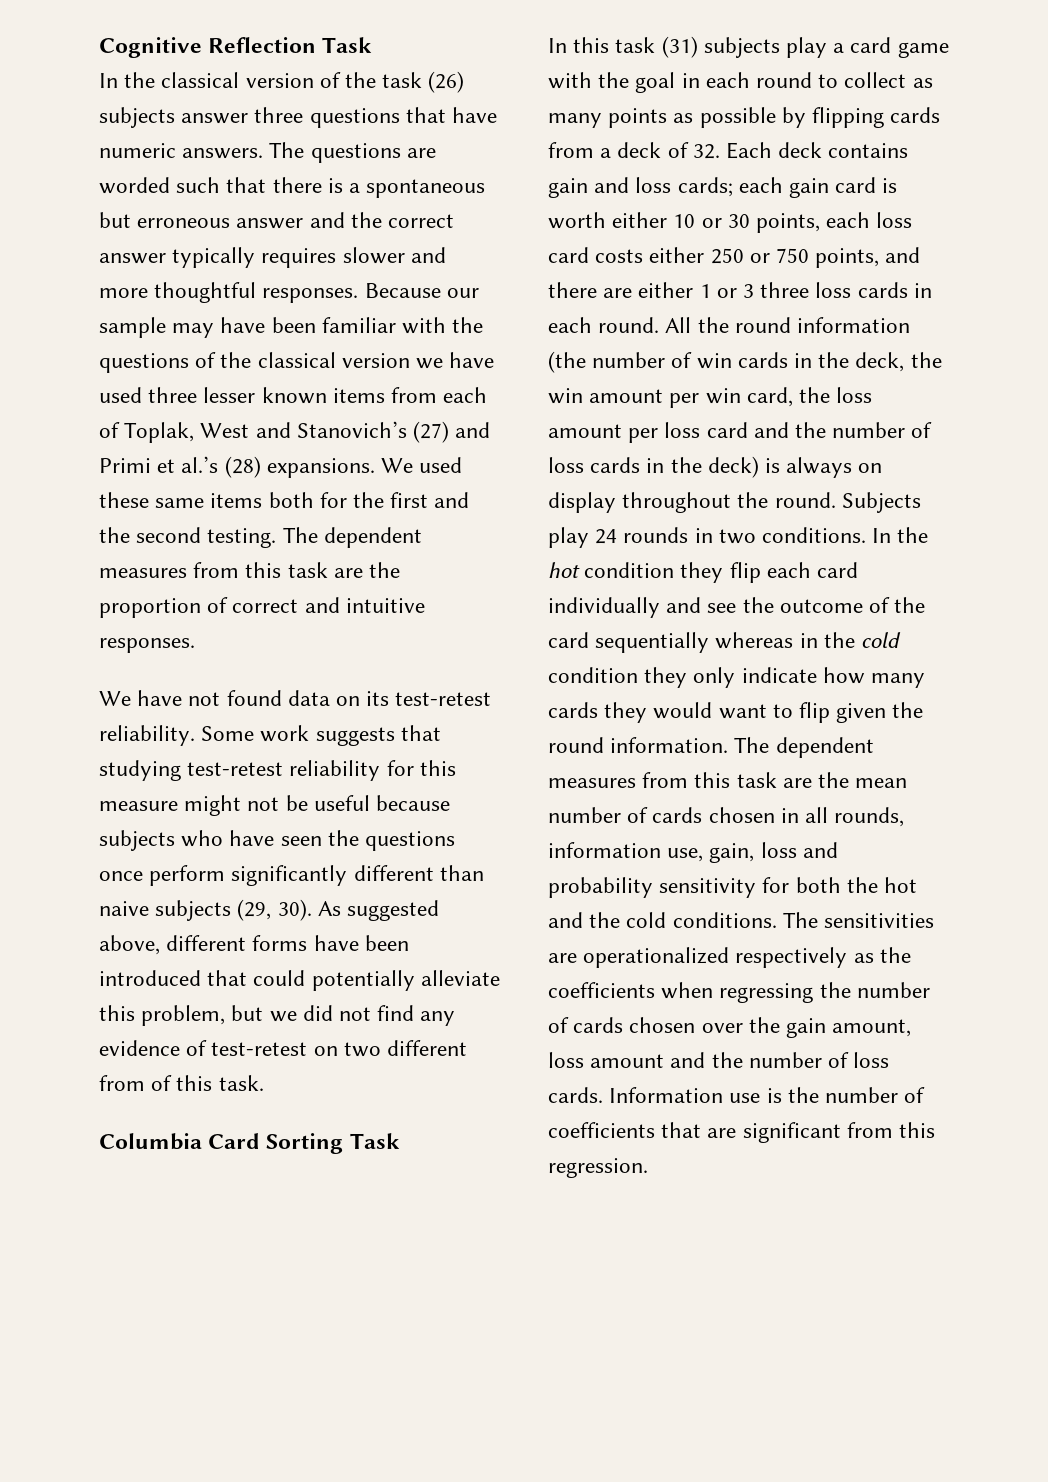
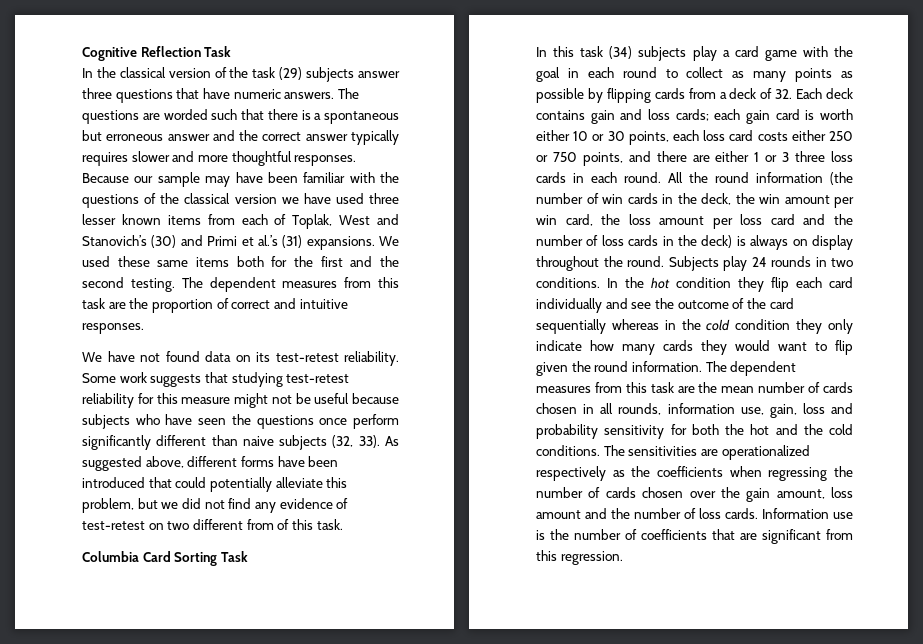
- In the classical version of the task (26) subjects answer three questions that have numeric answers.
+ In the classical version of the task (29) subjects answer three questions that have numeric answers.
- Because our sample may have been familiar with the questions of the classical version we have used three lesser known items from each of Toplak, West and Stanovich’s (27) and Primi et al.’s (28) expansions.
+ Because our sample may have been familiar with the questions of the classical version we have used three lesser known items from each of Toplak, West and Stanovich’s (30) and Primi et al.’s (31) expansions.
- Some work suggests that studying test-retest reliability for this measure might not be useful because subjects who have seen the questions once perform significantly different than naive subjects (29, 30).
+ Some work suggests that studying test-retest reliability for this measure might not be useful because subjects who have seen the questions once perform significantly different than naive subjects (32, 33).
- In this task (31) subjects play a card game with the goal in each round to collect as many points as possible by flipping cards from a deck of 32. Each deck contains gain and loss cards;
+ In this task (34) subjects play a card game with the goal in each round to collect as many points as possible by flipping cards from a deck of 32. Each deck contains gain and loss cards;

